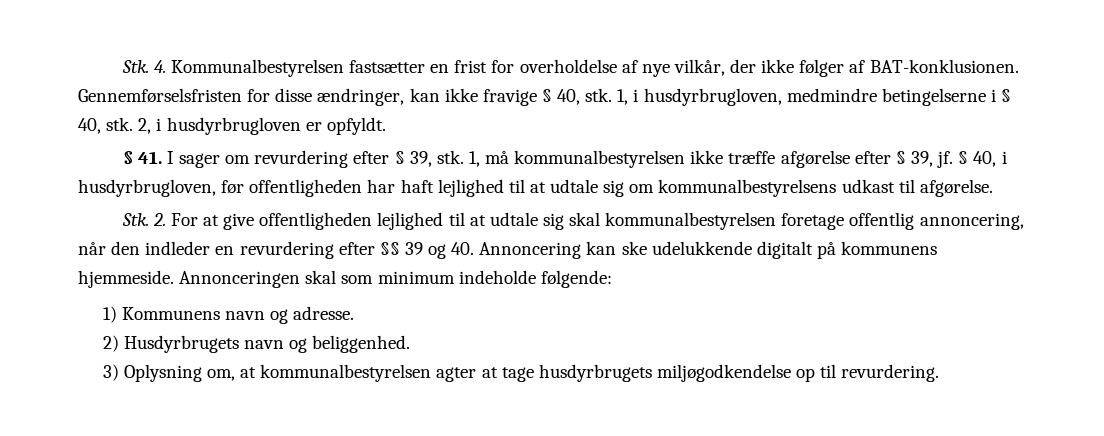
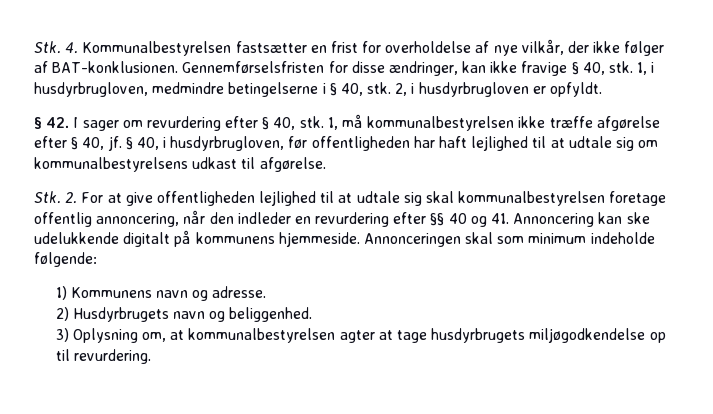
- § 41. I sager om revurdering efter § 39, stk.
+ § 42. I sager om revurdering efter § 40, stk.
- 1, må kommunalbestyrelsen ikke træffe afgørelse efter § 39, jf.
+ 1, må kommunalbestyrelsen ikke træffe afgørelse efter § 40, jf.
- Stk. 2. For at give offentligheden lejlighed til at udtale sig skal kommunalbestyrelsen foretage offentlig annoncering, når den indleder en revurdering efter §§ 39 og 40. Annoncering kan ske udelukkende digitalt på kommunens hjemmeside.
+ Stk. 2. For at give offentligheden lejlighed til at udtale sig skal kommunalbestyrelsen foretage offentlig annoncering, når den indleder en revurdering efter §§ 40 og 41. Annoncering kan ske udelukkende digitalt på kommunens hjemmeside.

